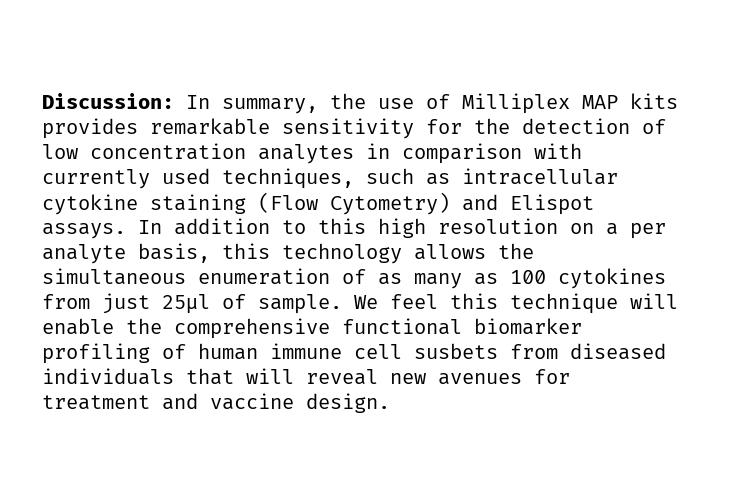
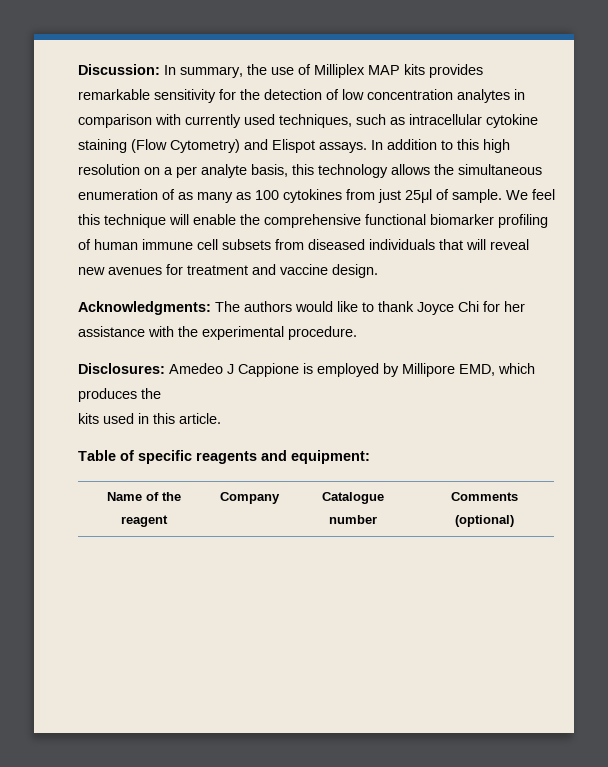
- We feel this technique will enable the comprehensive functional biomarker profiling of human immune cell susbets from diseased individuals that will reveal new avenues for treatment and vaccine design.
+ We feel this technique will enable the comprehensive functional biomarker profiling of human immune cell subsets from diseased individuals that will reveal new avenues for treatment and vaccine design.
+ Acknowledgments: The authors would like to thank Joyce Chi for her assistance with the experimental procedure.
+ Disclosures: Amedeo J Cappione is employed by Millipore EMD, which produces the
+ kits used in this article.
+ Table of specific reagents and equipment:
+ Name of the reagent | Company | Catalogue number | Comments (optional)

